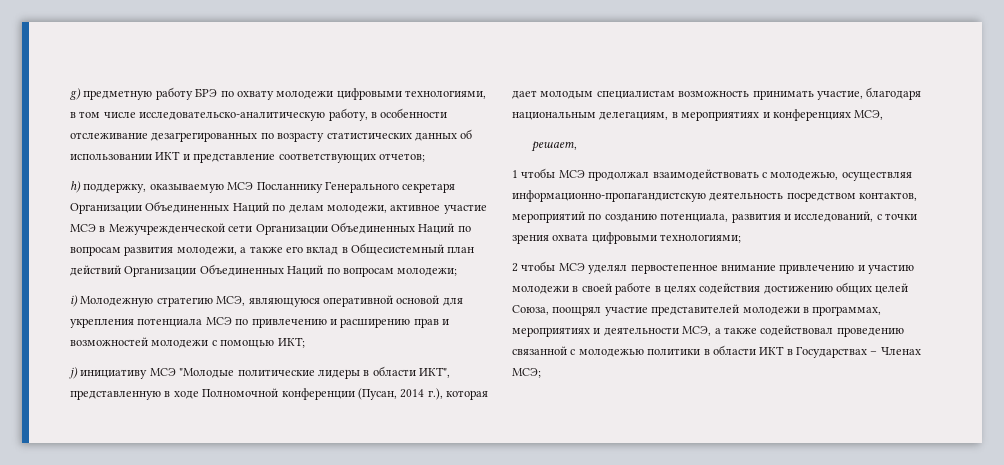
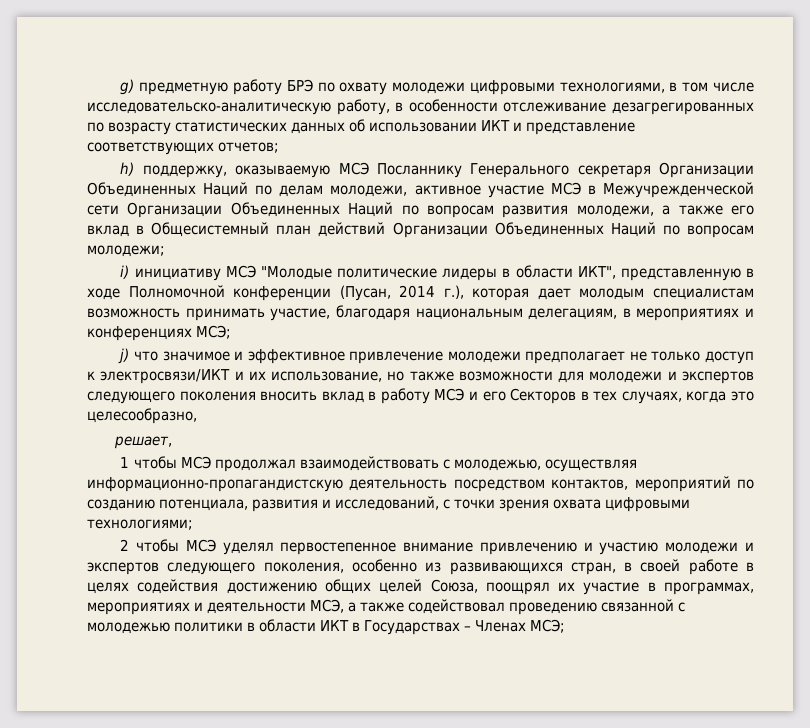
- i) Молодежную стратегию МСЭ, являющуюся оперативной основой для укрепления потенциала МСЭ по привлечению и расширению прав и возможностей молодежи с помощью ИКТ;
- j) инициативу МСЭ "Молодые политические лидеры в области ИКТ", представленную в ходе Полномочной конференции (Пусан, 2014 г.), которая дает молодым специалистам возможность принимать участие, благодаря национальным делегациям, в мероприятиях и конференциях МСЭ,
+ i) инициативу МСЭ "Молодые политические лидеры в области ИКТ", представленную в ходе Полномочной конференции (Пусан, 2014 г.), которая дает молодым специалистам возможность принимать участие, благодаря национальным делегациям, в мероприятиях и конференциях МСЭ;
+ j) что значимое и эффективное привлечение молодежи предполагает не только доступ к электросвязи/ИКТ и их использование, но также возможности для молодежи и экспертов следующего поколения вносить вклад в работу МСЭ и его Секторов в тех случаях, когда это целесообразно,
- 2 чтобы МСЭ уделял первостепенное внимание привлечению и участию молодежи в своей работе в целях содействия достижению общих целей Союза, поощрял участие представителей молодежи в программах, мероприятиях и деятельности МСЭ, а также содействовал проведению связанной с молодежью политики в области ИКТ в Государствах – Членах МСЭ;
+ 2 чтобы МСЭ уделял первостепенное внимание привлечению и участию молодежи и экспертов следующего поколения, особенно из развивающихся стран, в своей работе в целях содействия достижению общих целей Союза, поощрял их участие в программах, мероприятиях и деятельности МСЭ, а также содействовал проведению связанной с молодежью политики в области ИКТ в Государствах – Членах МСЭ;

